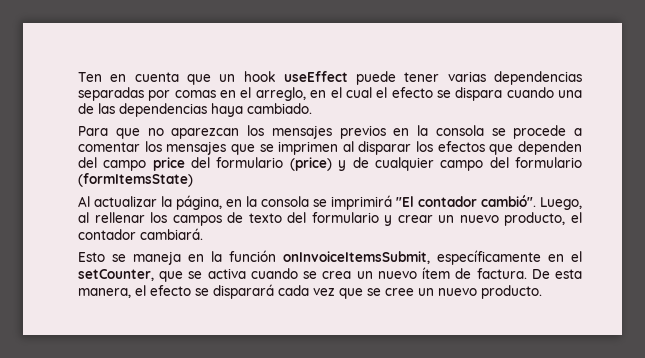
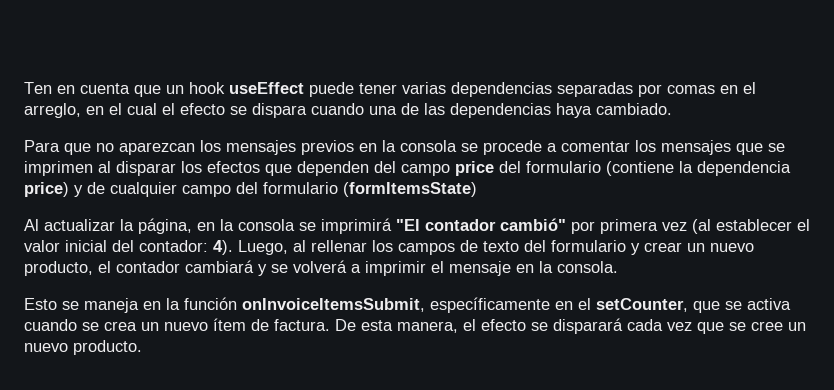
- Para que no aparezcan los mensajes previos en la consola se procede a comentar los mensajes que se imprimen al disparar los efectos que dependen del campo price del formulario (price) y de cualquier campo del formulario (formItemsState)
+ Para que no aparezcan los mensajes previos en la consola se procede a comentar los mensajes que se imprimen al disparar los efectos que dependen del campo price del formulario (contiene la dependencia price) y de cualquier campo del formulario (formItemsState)
- Al actualizar la página, en la consola se imprimirá "El contador cambió".
+ Al actualizar la página, en la consola se imprimirá "El contador cambió" por primera vez (al establecer el valor inicial del contador: 4).
- Luego, al rellenar los campos de texto del formulario y crear un nuevo producto, el contador cambiará.
+ Luego, al rellenar los campos de texto del formulario y crear un nuevo producto, el contador cambiará y se volverá a imprimir el mensaje en la consola.

